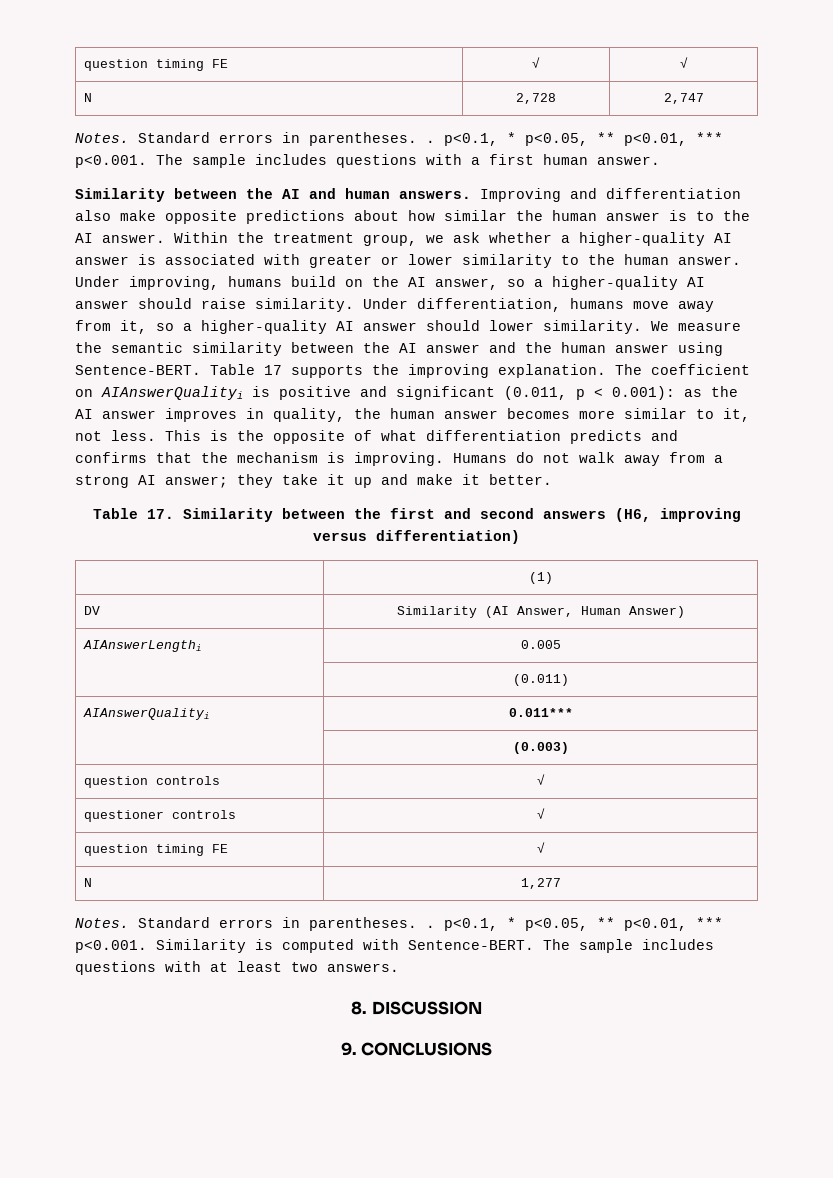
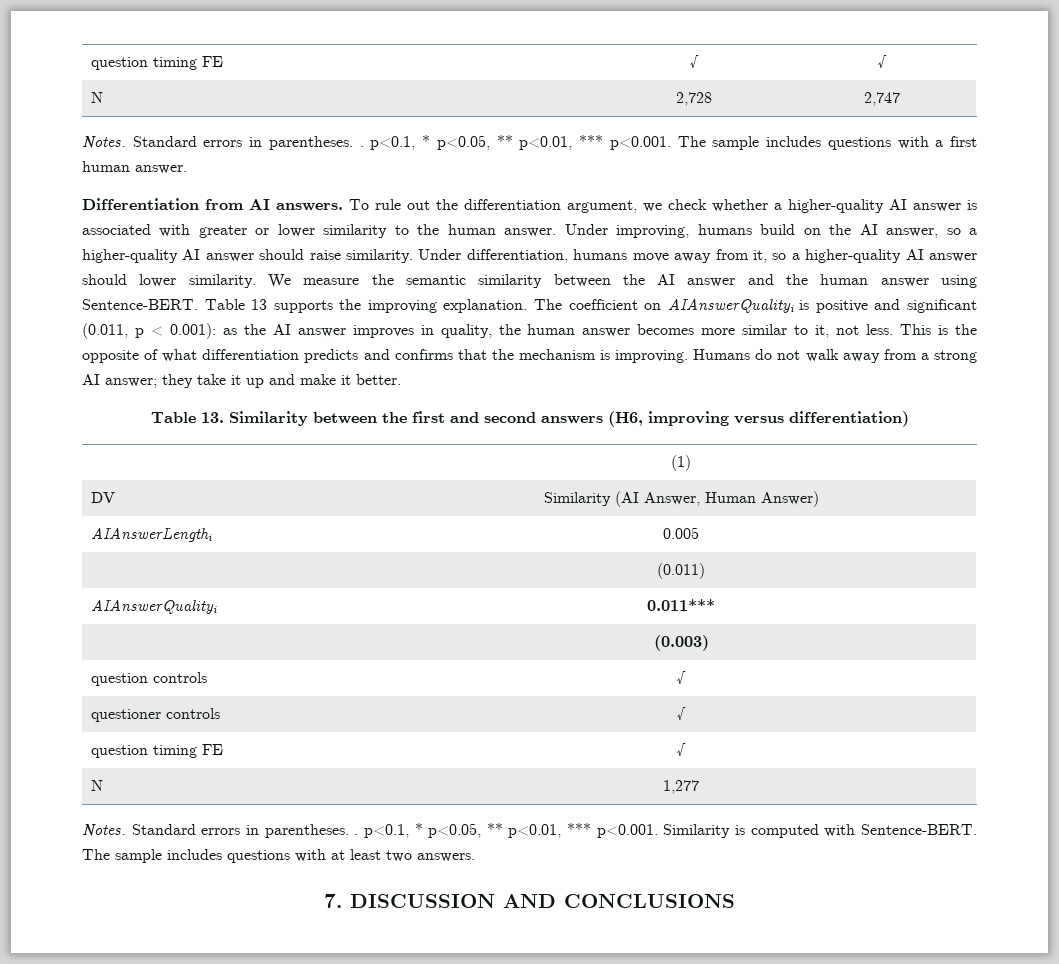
- Similarity between the AI and human answers. Improving and differentiation also make opposite predictions about how similar the human answer is to the AI answer. Within the treatment group, we ask whether a higher-quality AI answer is associated with greater or lower similarity to the human answer.
+ Differentiation from AI answers. To rule out the differentiation argument, we check whether a higher-quality AI answer is associated with greater or lower similarity to the human answer.
- Table 17 supports the improving explanation.
+ Table 13 supports the improving explanation.
- Table 17. Similarity between the first and second answers (H6, improving versus differentiation)
+ Table 13. Similarity between the first and second answers (H6, improving versus differentiation)
- 8. DISCUSSION
- 9. CONCLUSIONS
+ 7. DISCUSSION AND CONCLUSIONS

